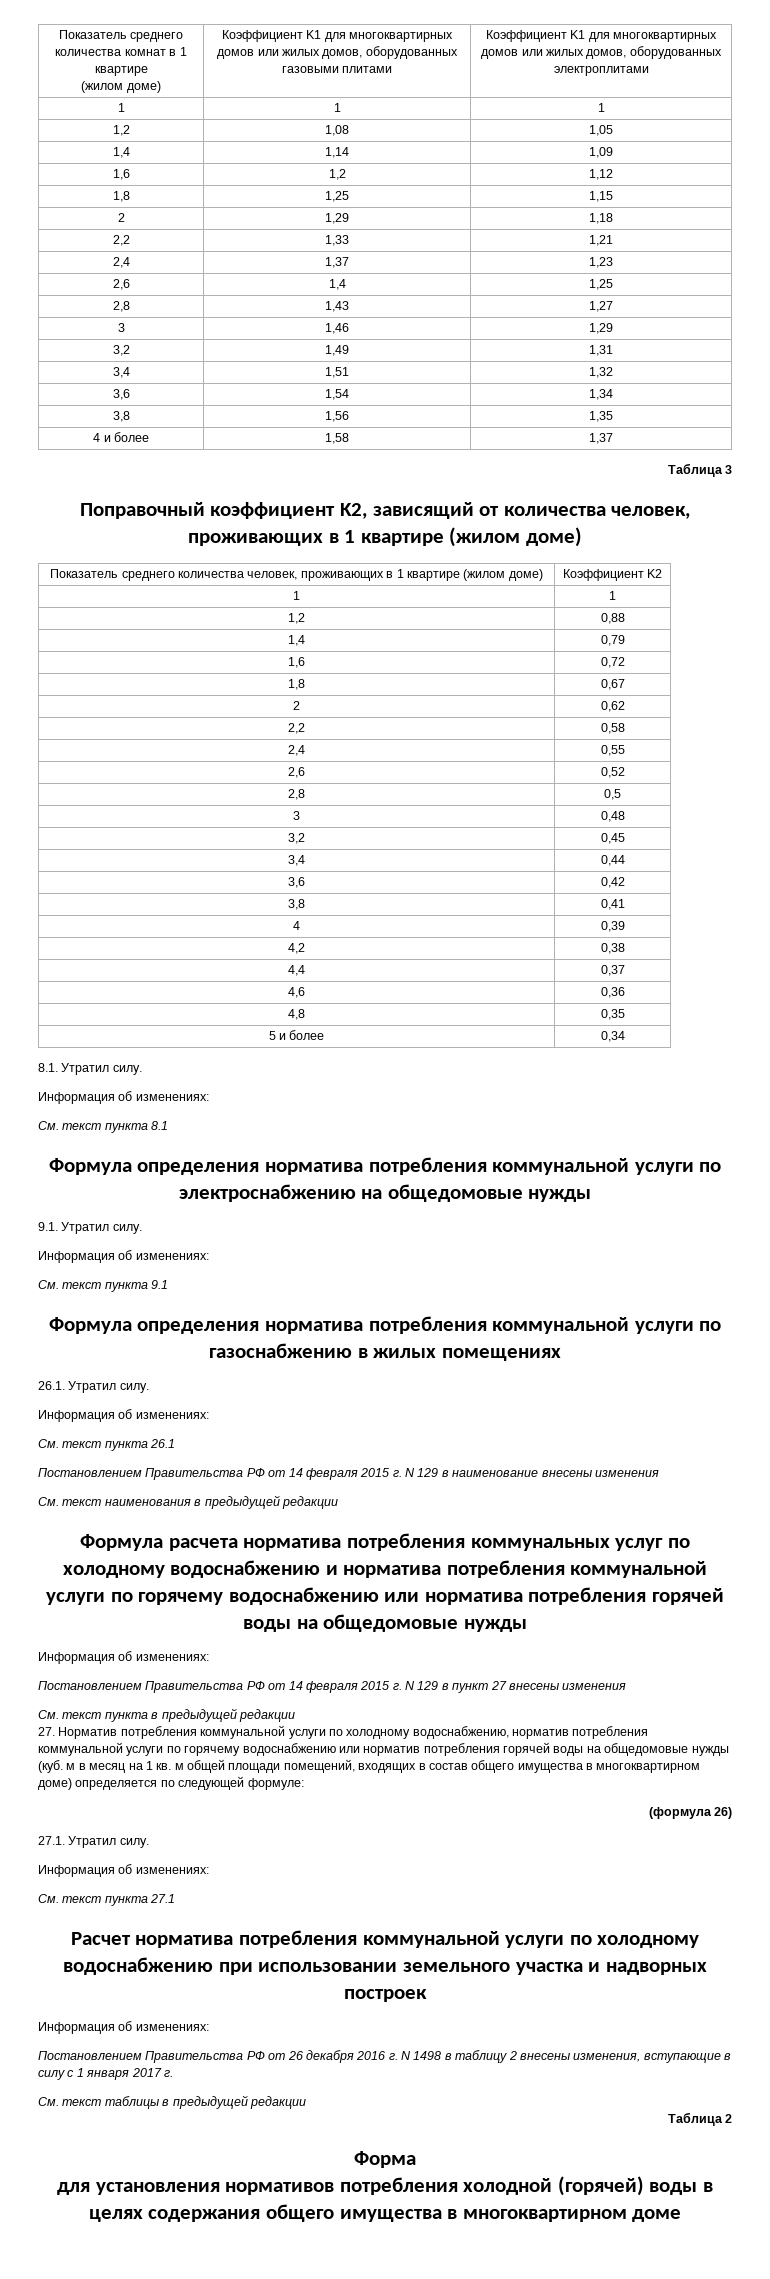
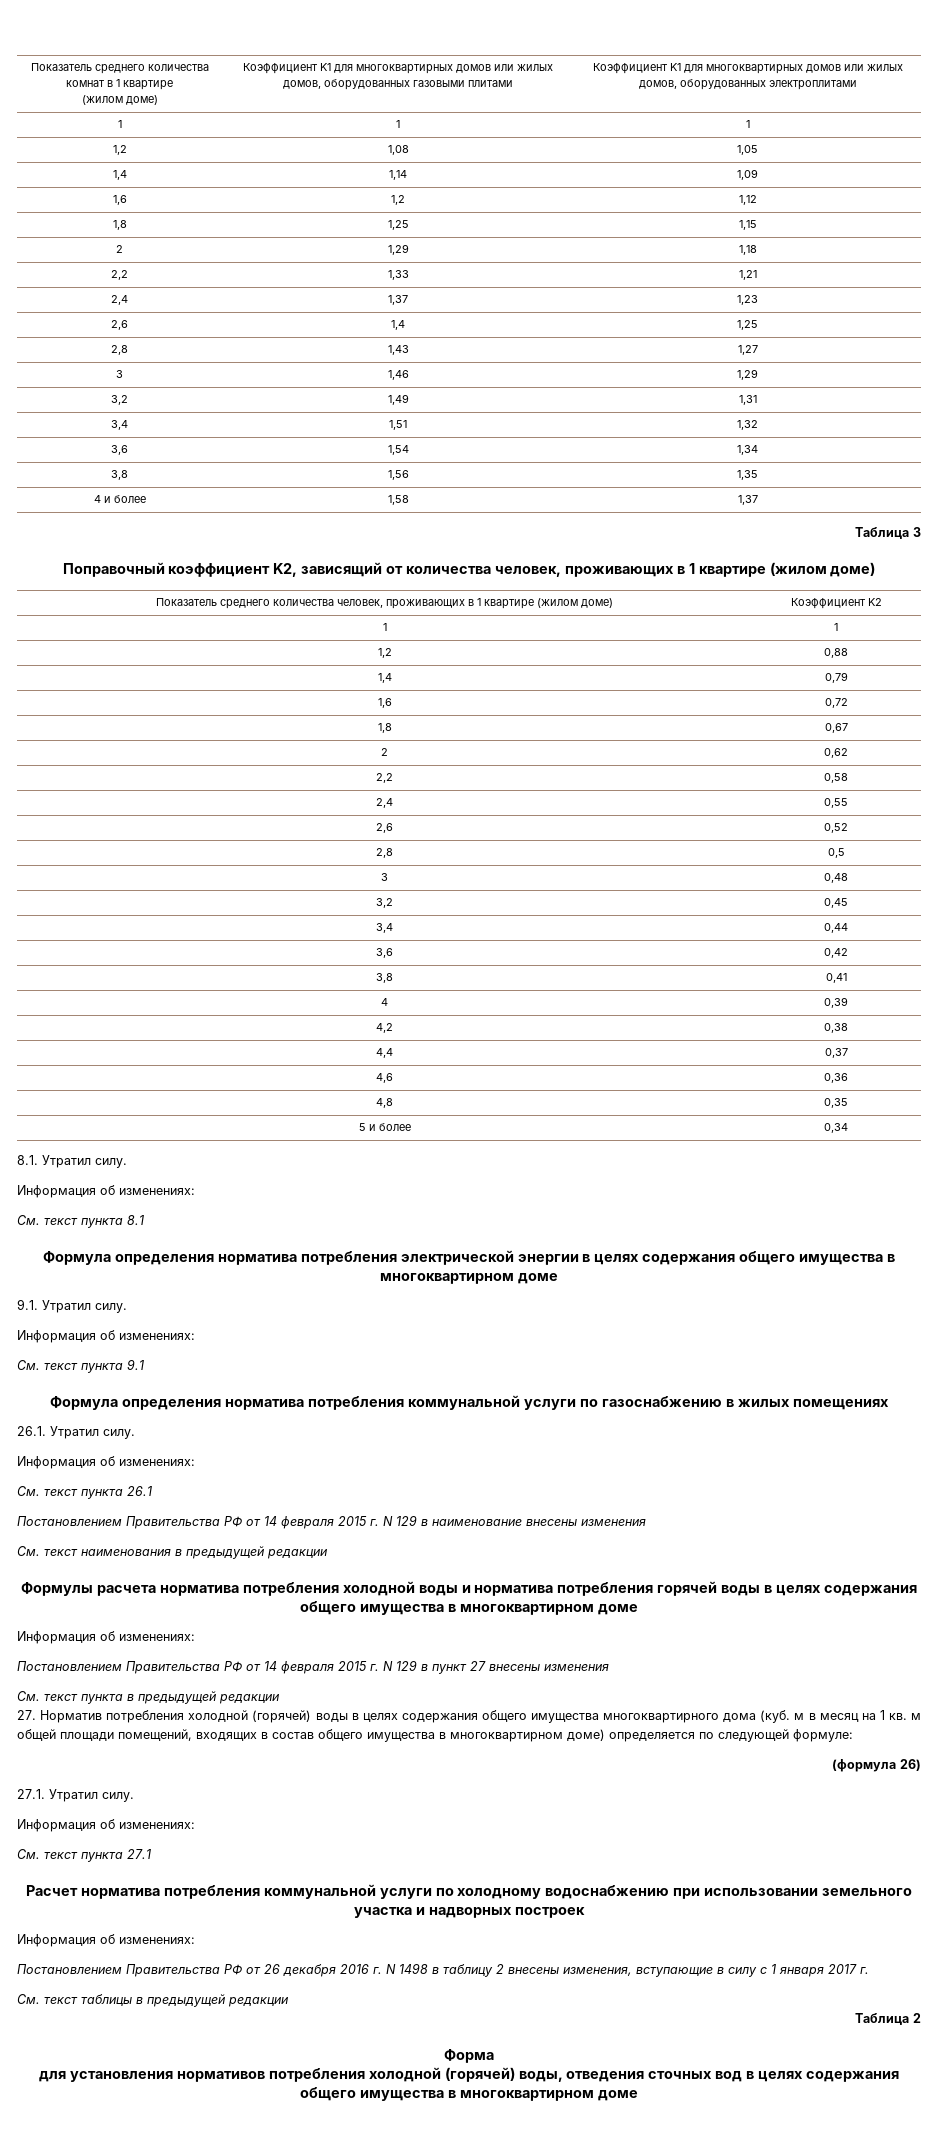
- Формула определения норматива потребления коммунальной услуги по электроснабжению на общедомовые нужды
+ Формула определения норматива потребления электрической энергии в целях содержания общего имущества в многоквартирном доме
- Формула расчета норматива потребления коммунальных услуг по холодному водоснабжению и норматива потребления коммунальной услуги по горячему водоснабжению или норматива потребления горячей воды на общедомовые нужды
+ Формулы расчета норматива потребления холодной воды и норматива потребления горячей воды в целях содержания общего имущества в многоквартирном доме
- 27. Норматив потребления коммунальной услуги по холодному водоснабжению, норматив потребления коммунальной услуги по горячему водоснабжению или норматив потребления горячей воды на общедомовые нужды (куб. м в месяц на 1 кв. м общей площади помещений, входящих в состав общего имущества в многоквартирном доме) определяется по следующей формуле:
+ 27. Норматив потребления холодной (горячей) воды в целях содержания общего имущества многоквартирного дома (куб. м в месяц на 1 кв. м общей площади помещений, входящих в состав общего имущества в многоквартирном доме) определяется по следующей формуле:
- для установления нормативов потребления холодной (горячей) воды в целях содержания общего имущества в многоквартирном доме
+ для установления нормативов потребления холодной (горячей) воды, отведения сточных вод в целях содержания общего имущества в многоквартирном доме

